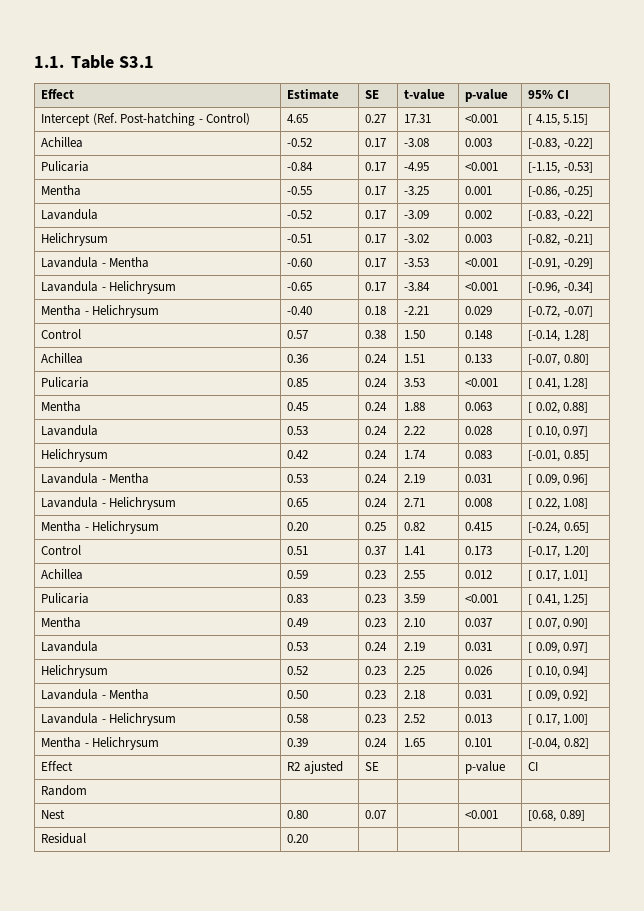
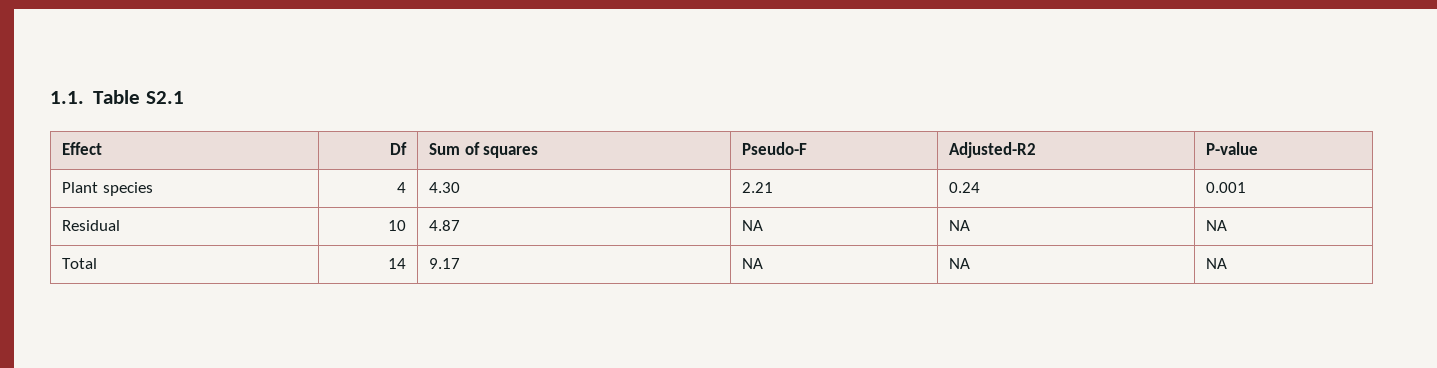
- 1.1. Table S3.1
- Effect | Estimate | SE | t-value | p-value | 95% CI
- Intercept (Ref. Post-hatching - Control) | 4.65 | 0.27 | 17.31 | <0.001 | [ 4.15, 5.15]
- Achillea | -0.52 | 0.17 | -3.08 | 0.003 | [-0.83, -0.22]
- Pulicaria | -0.84 | 0.17 | -4.95 | <0.001 | [-1.15, -0.53]
- Mentha | -0.55 | 0.17 | -3.25 | 0.001 | [-0.86, -0.25]
- Lavandula | -0.52 | 0.17 | -3.09 | 0.002 | [-0.83, -0.22]
- Helichrysum | -0.51 | 0.17 | -3.02 | 0.003 | [-0.82, -0.21]
- Lavandula - Mentha | -0.60 | 0.17 | -3.53 | <0.001 | [-0.91, -0.29]
- Lavandula - Helichrysum | -0.65 | 0.17 | -3.84 | <0.001 | [-0.96, -0.34]
- Mentha - Helichrysum | -0.40 | 0.18 | -2.21 | 0.029 | [-0.72, -0.07]
- Control | 0.57 | 0.38 | 1.50 | 0.148 | [-0.14, 1.28]
- Achillea | 0.36 | 0.24 | 1.51 | 0.133 | [-0.07, 0.80]
- Pulicaria | 0.85 | 0.24 | 3.53 | <0.001 | [ 0.41, 1.28]
- Mentha | 0.45 | 0.24 | 1.88 | 0.063 | [ 0.02, 0.88]
- Lavandula | 0.53 | 0.24 | 2.22 | 0.028 | [ 0.10, 0.97]
- Helichrysum | 0.42 | 0.24 | 1.74 | 0.083 | [-0.01, 0.85]
- Lavandula - Mentha | 0.53 | 0.24 | 2.19 | 0.031 | [ 0.09, 0.96]
- Lavandula - Helichrysum | 0.65 | 0.24 | 2.71 | 0.008 | [ 0.22, 1.08]
- Mentha - Helichrysum | 0.20 | 0.25 | 0.82 | 0.415 | [-0.24, 0.65]
- Control | 0.51 | 0.37 | 1.41 | 0.173 | [-0.17, 1.20]
- Achillea | 0.59 | 0.23 | 2.55 | 0.012 | [ 0.17, 1.01]
- Pulicaria | 0.83 | 0.23 | 3.59 | <0.001 | [ 0.41, 1.25]
- Mentha | 0.49 | 0.23 | 2.10 | 0.037 | [ 0.07, 0.90]
- Lavandula | 0.53 | 0.24 | 2.19 | 0.031 | [ 0.09, 0.97]
- Helichrysum | 0.52 | 0.23 | 2.25 | 0.026 | [ 0.10, 0.94]
- Lavandula - Mentha | 0.50 | 0.23 | 2.18 | 0.031 | [ 0.09, 0.92]
- Lavandula - Helichrysum | 0.58 | 0.23 | 2.52 | 0.013 | [ 0.17, 1.00]
- Mentha - Helichrysum | 0.39 | 0.24 | 1.65 | 0.101 | [-0.04, 0.82]
- Effect | R2 ajusted | SE | | p-value | CI
- Random | | | | |
- Nest | 0.80 | 0.07 | | <0.001 | [0.68, 0.89]
- Residual | 0.20 | | | |
+ 1.1. Table S2.1
+ Effect | Df | Sum of squares | Pseudo-F | Adjusted-R2 | P-value
+ Plant species | 4 | 4.30 | 2.21 | 0.24 | 0.001
+ Residual | 10 | 4.87 | NA | NA | NA
+ Total | 14 | 9.17 | NA | NA | NA

